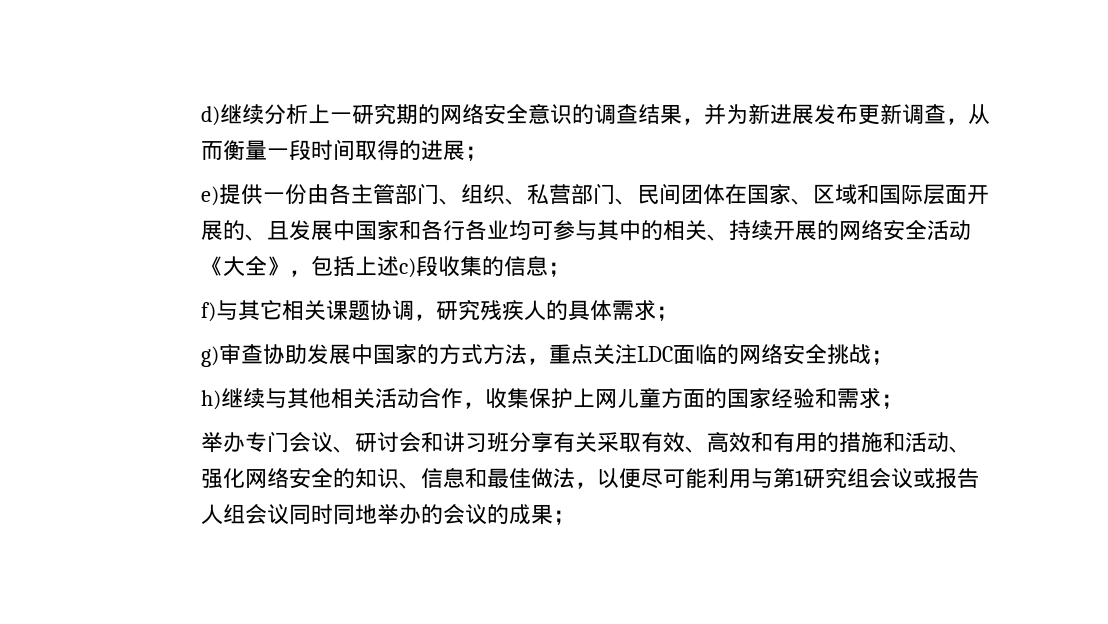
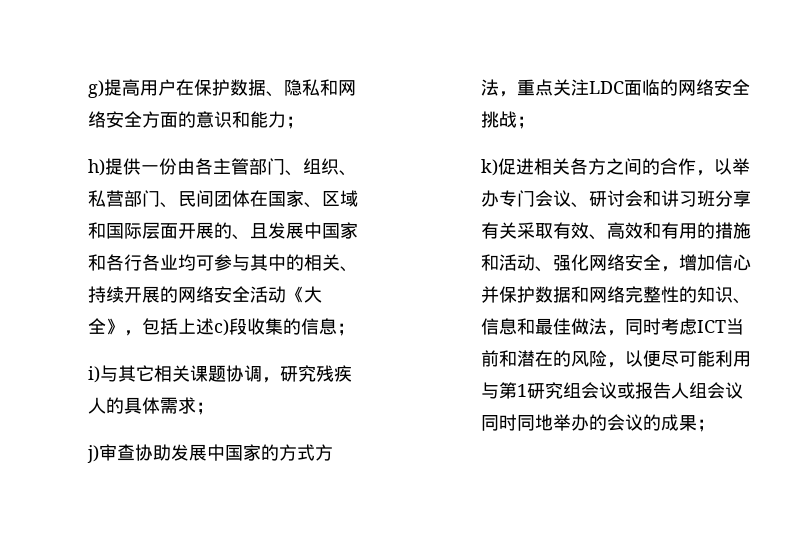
- d)继续分析上一研究期的网络安全意识的调查结果，并为新进展发布更新调查，从而衡量一段时间取得的进展；
- e)提供一份由各主管部门、组织、私营部门、民间团体在国家、区域和国际层面开展的、且发展中国家和各行各业均可参与其中的相关、持续开展的网络安全活动《大全》，包括上述c)段收集的信息；
+ g)提高用户在保护数据、隐私和网络安全方面的意识和能力；
+ h)提供一份由各主管部门、组织、私营部门、民间团体在国家、区域和国际层面开展的、且发展中国家和各行各业均可参与其中的相关、持续开展的网络安全活动《大全》，包括上述c)段收集的信息；
- f)与其它相关课题协调，研究残疾人的具体需求；
+ i)与其它相关课题协调，研究残疾人的具体需求；
- g)审查协助发展中国家的方式方法，重点关注LDC面临的网络安全挑战；
+ j)审查协助发展中国家的方式方法，重点关注LDC面临的网络安全挑战；
- h)继续与其他相关活动合作，收集保护上网儿童方面的国家经验和需求；
- 举办专门会议、研讨会和讲习班分享有关采取有效、高效和有用的措施和活动、强化网络安全的知识、信息和最佳做法，以便尽可能利用与第1研究组会议或报告人组会议同时同地举办的会议的成果；
+ k)促进相关各方之间的合作，以举办专门会议、研讨会和讲习班分享有关采取有效、高效和有用的措施和活动、强化网络安全，增加信心并保护数据和网络完整性的知识、信息和最佳做法，同时考虑ICT当前和潜在的风险，以便尽可能利用与第1研究组会议或报告人组会议同时同地举办的会议的成果；

